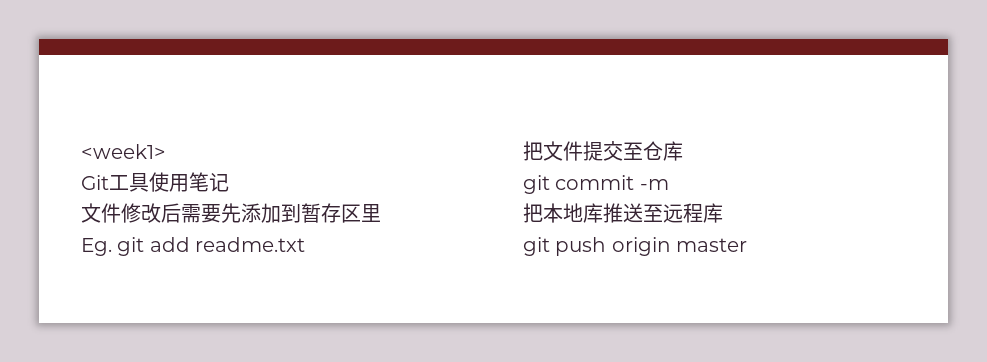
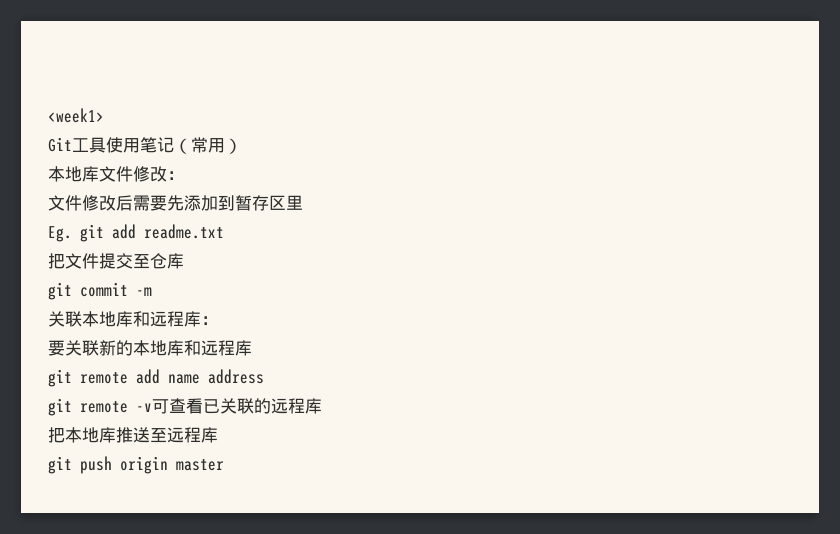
- Git工具使用笔记
+ Git工具使用笔记（常用）
+ 本地库文件修改：
+ 关联本地库和远程库：
+ 要关联新的本地库和远程库
+ git remote add name address
+ git remote -v可查看已关联的远程库

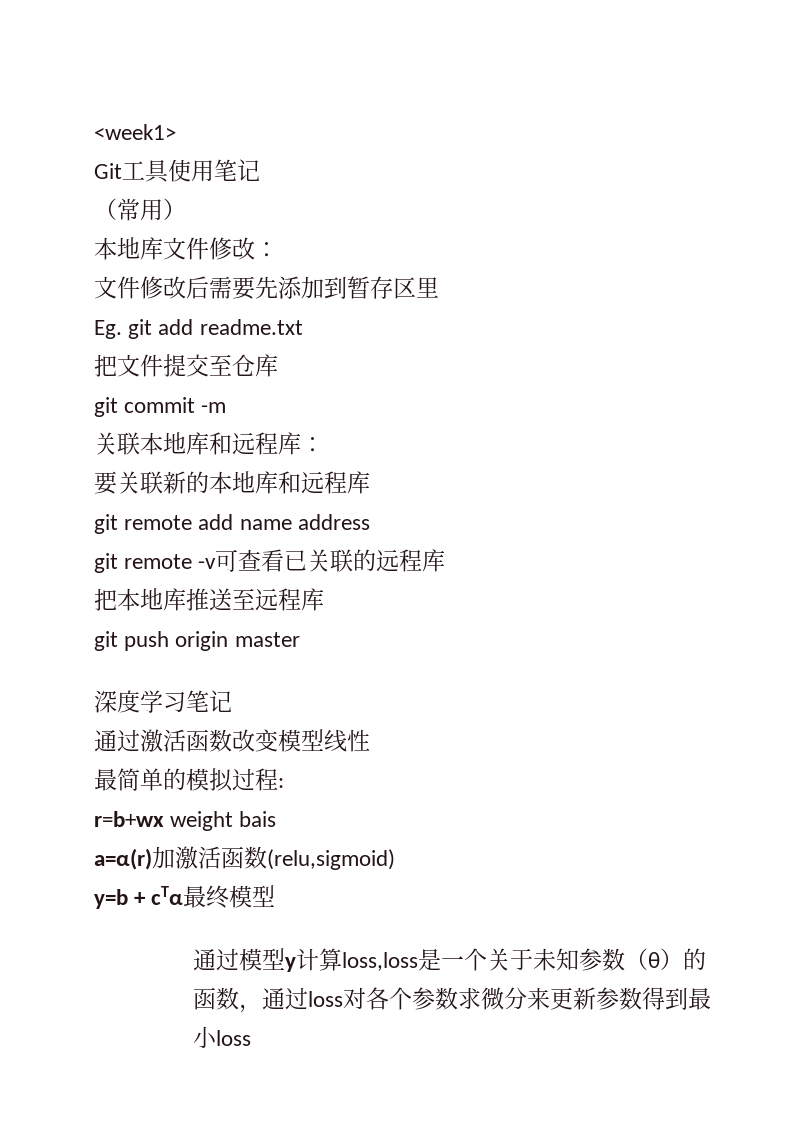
- Git工具使用笔记（常用）
+ Git工具使用笔记
+ （常用）
+ 深度学习笔记
+ 通过激活函数改变模型线性
+ 最简单的模拟过程:
+ r=b+wx weight bais
+ a=α(r)加激活函数(relu,sigmoid)
+ y=b + cTα最终模型
+ 通过模型y计算loss,loss是一个关于未知参数（θ）的函数，通过loss对各个参数求微分来更新参数得到最小loss

